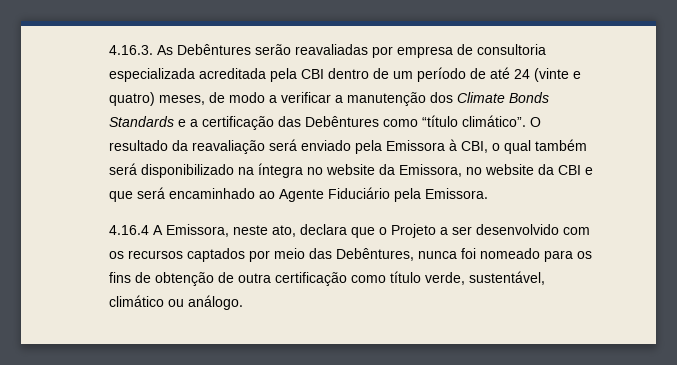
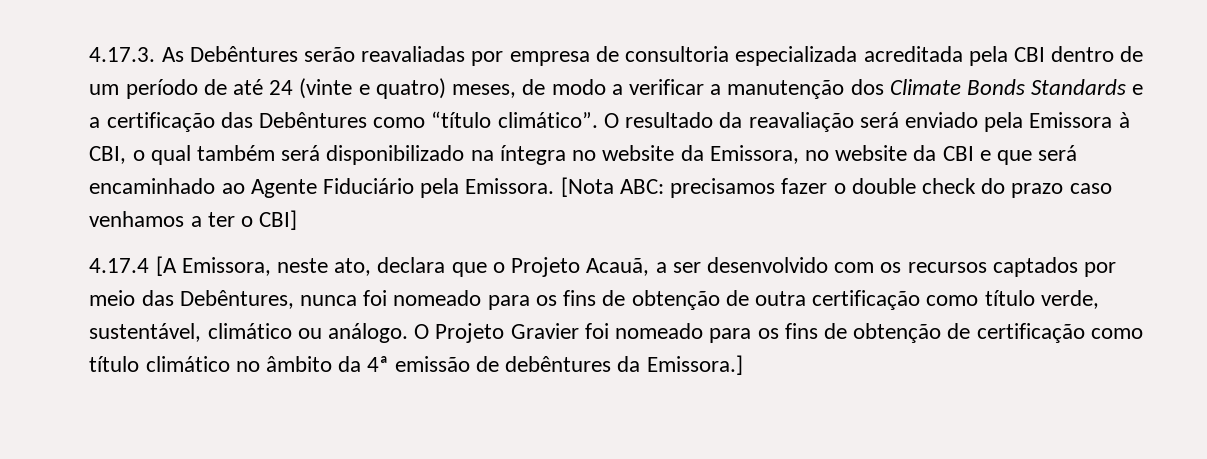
- 4.16.3. As Debêntures serão reavaliadas por empresa de consultoria especializada acreditada pela CBI dentro de um período de até 24 (vinte e quatro) meses, de modo a verificar a manutenção dos Climate Bonds Standards e a certificação das Debêntures como “título climático”.
+ 4.17.3. As Debêntures serão reavaliadas por empresa de consultoria especializada acreditada pela CBI dentro de um período de até 24 (vinte e quatro) meses, de modo a verificar a manutenção dos Climate Bonds Standards e a certificação das Debêntures como “título climático”.
- O resultado da reavaliação será enviado pela Emissora à CBI, o qual também será disponibilizado na íntegra no website da Emissora, no website da CBI e que será encaminhado ao Agente Fiduciário pela Emissora.
- 4.16.4 A Emissora, neste ato, declara que o Projeto a ser desenvolvido com os recursos captados por meio das Debêntures, nunca foi nomeado para os fins de obtenção de outra certificação como título verde, sustentável, climático ou análogo.
+ O resultado da reavaliação será enviado pela Emissora à CBI, o qual também será disponibilizado na íntegra no website da Emissora, no website da CBI e que será encaminhado ao Agente Fiduciário pela Emissora. [Nota ABC: precisamos fazer o double check do prazo caso venhamos a ter o CBI]
+ 4.17.4 [A Emissora, neste ato, declara que o Projeto Acauã, a ser desenvolvido com os recursos captados por meio das Debêntures, nunca foi nomeado para os fins de obtenção de outra certificação como título verde, sustentável, climático ou análogo.
+ O Projeto Gravier foi nomeado para os fins de obtenção de certificação como título climático no âmbito da 4ª emissão de debêntures da Emissora.]

